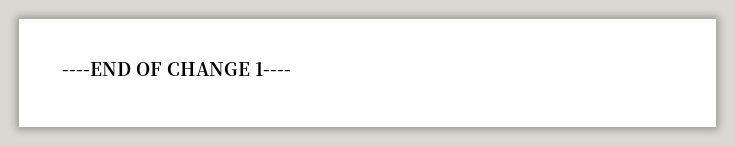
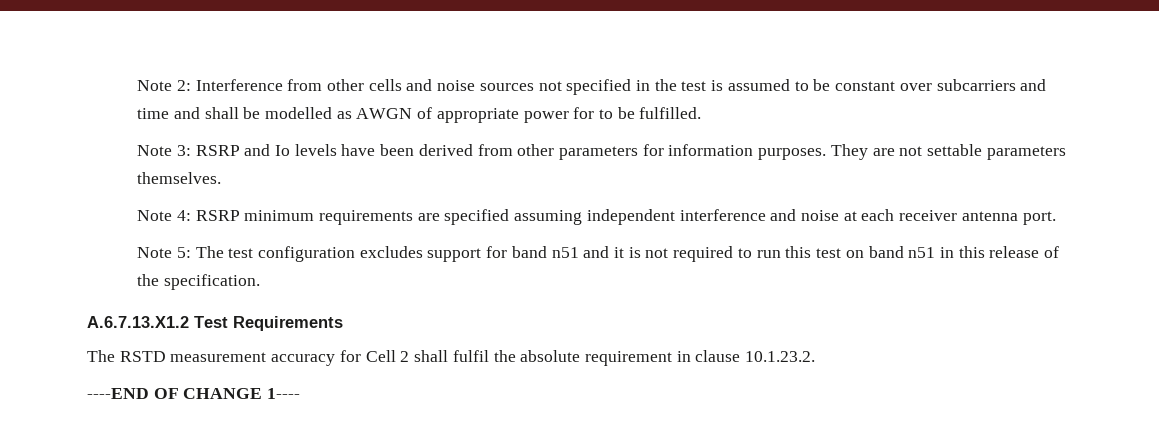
+ Note 2: Interference from other cells and noise sources not specified in the test is assumed to be constant over subcarriers and time and shall be modelled as AWGN of appropriate power for to be fulfilled.
+ Note 3: RSRP and Io levels have been derived from other parameters for information purposes. They are not settable parameters themselves.
+ Note 4: RSRP minimum requirements are specified assuming independent interference and noise at each receiver antenna port.
+ Note 5: The test configuration excludes support for band n51 and it is not required to run this test on band n51 in this release of the specification.
+ A.6.7.13.X1.2 Test Requirements
+ The RSTD measurement accuracy for Cell 2 shall fulfil the absolute requirement in clause 10.1.23.2.

